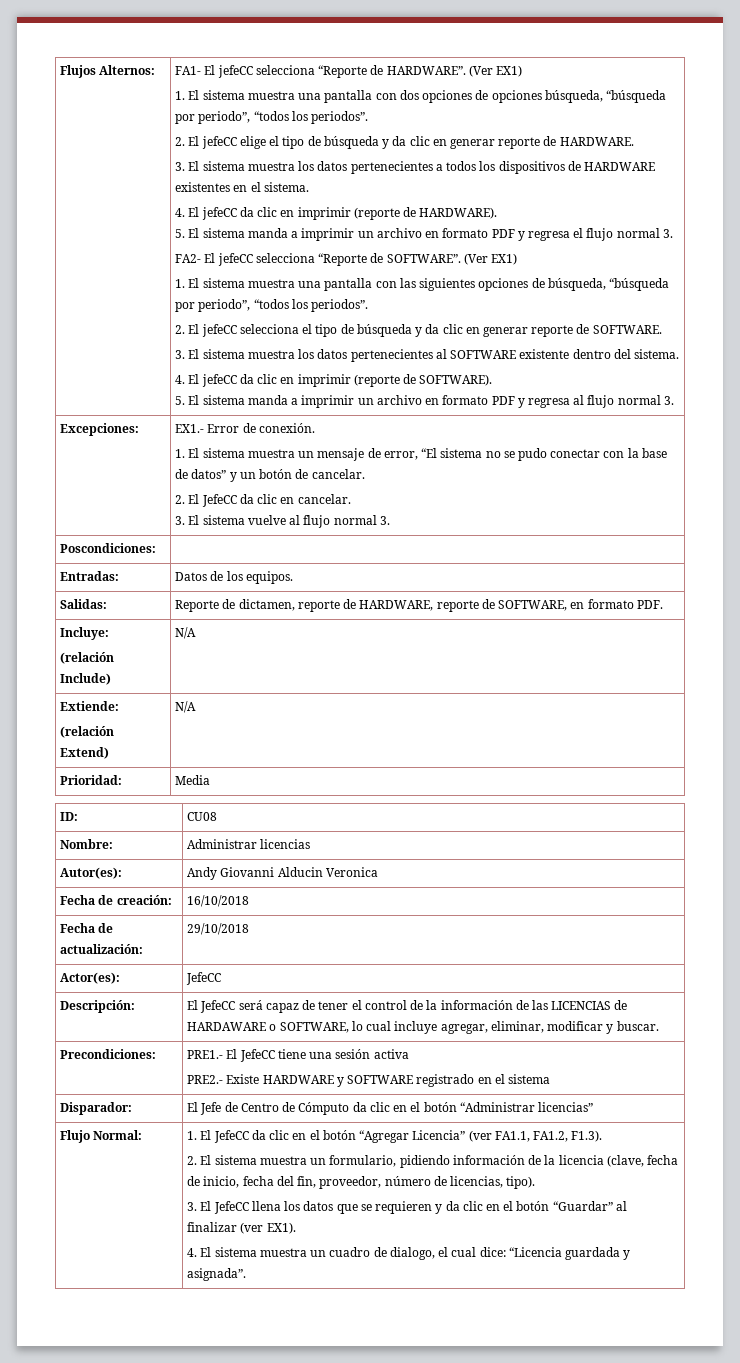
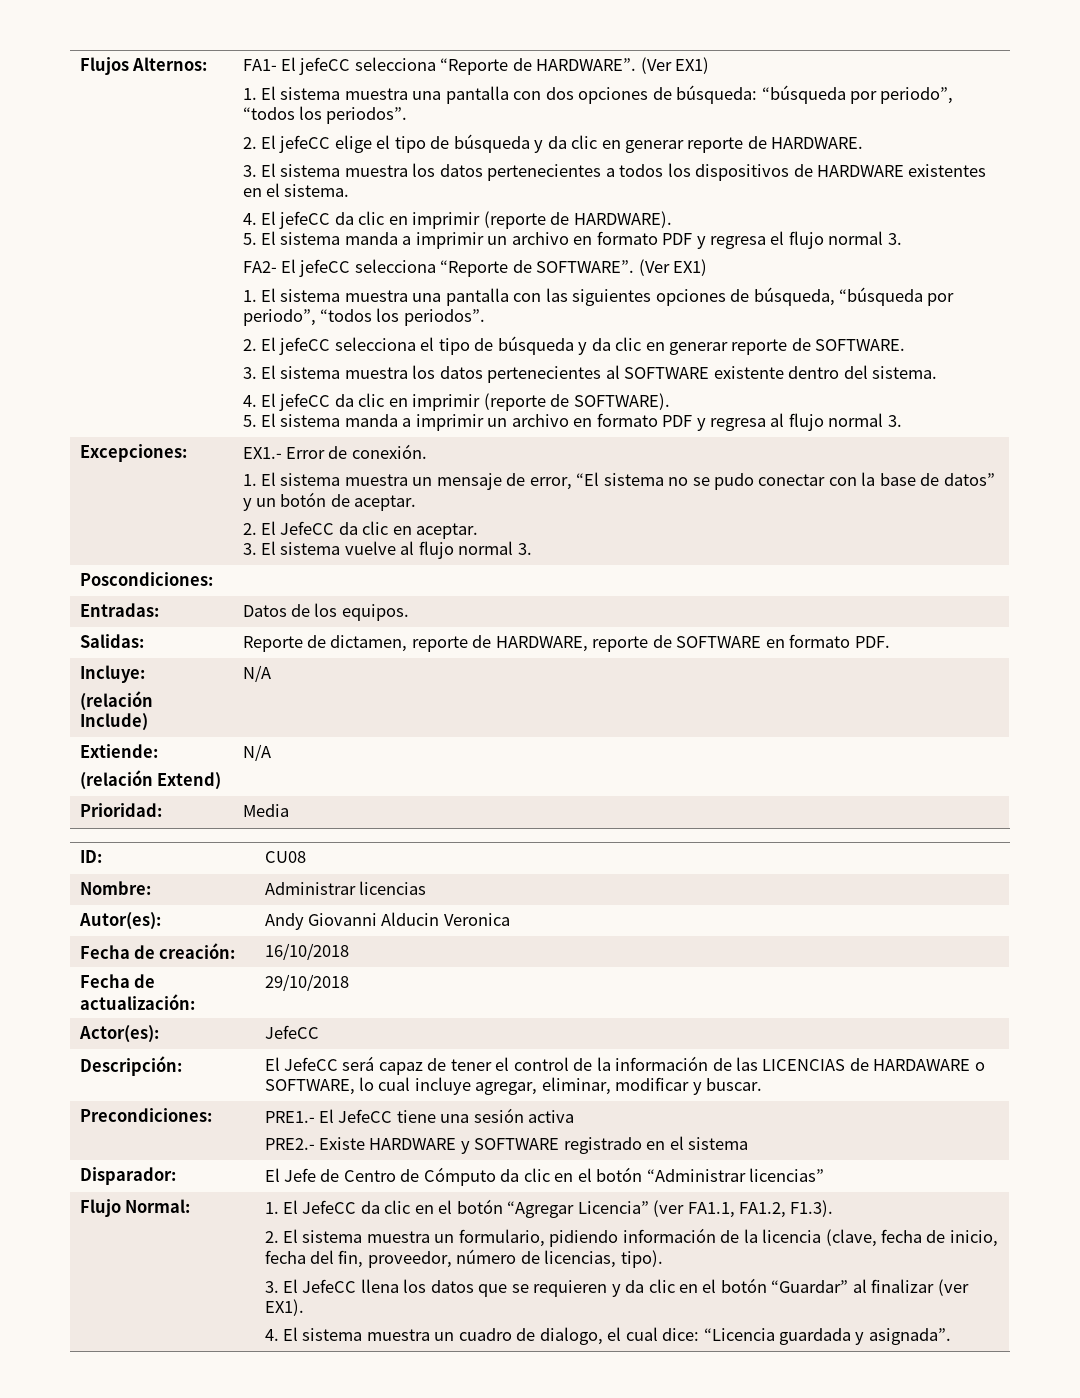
- 1. El sistema muestra una pantalla con dos opciones de opciones búsqueda, “búsqueda por periodo”, “todos los periodos”.
+ 1. El sistema muestra una pantalla con dos opciones de búsqueda: “búsqueda por periodo”, “todos los periodos”.
- 1. El sistema muestra un mensaje de error, “El sistema no se pudo conectar con la base de datos” y un botón de cancelar.
+ 1. El sistema muestra un mensaje de error, “El sistema no se pudo conectar con la base de datos” y un botón de aceptar.
- 2. El JefeCC da clic en cancelar.
+ 2. El JefeCC da clic en aceptar.
- Salidas: | Reporte de dictamen, reporte de HARDWARE, reporte de SOFTWARE, en formato PDF.
+ Salidas: | Reporte de dictamen, reporte de HARDWARE, reporte de SOFTWARE en formato PDF.

